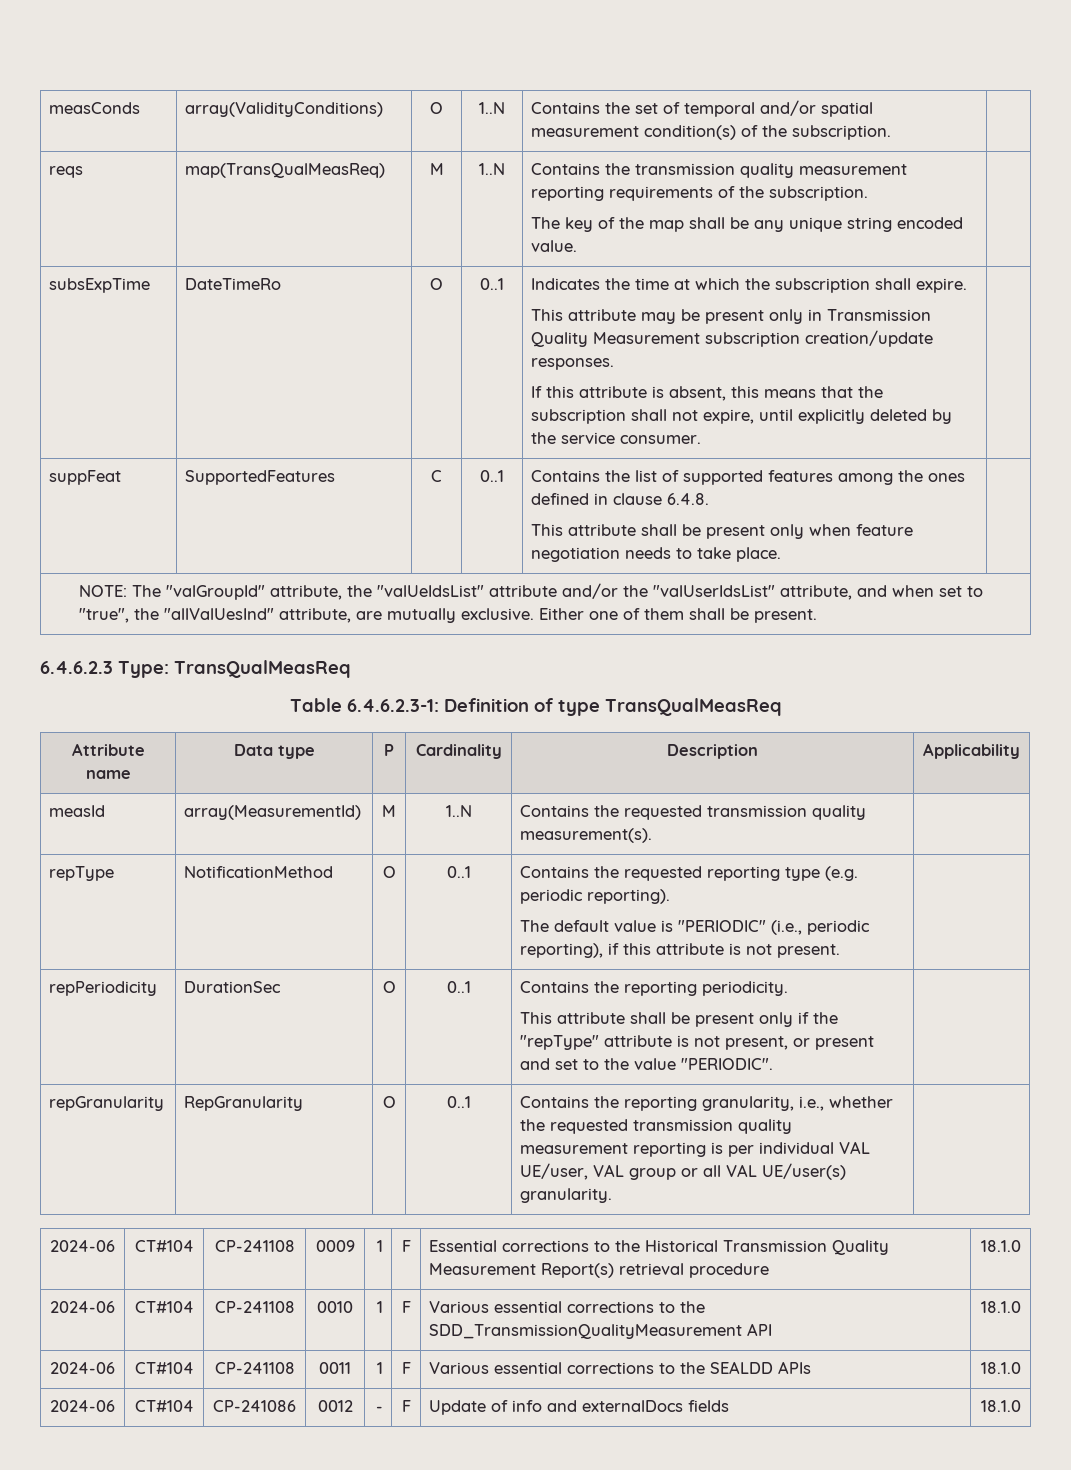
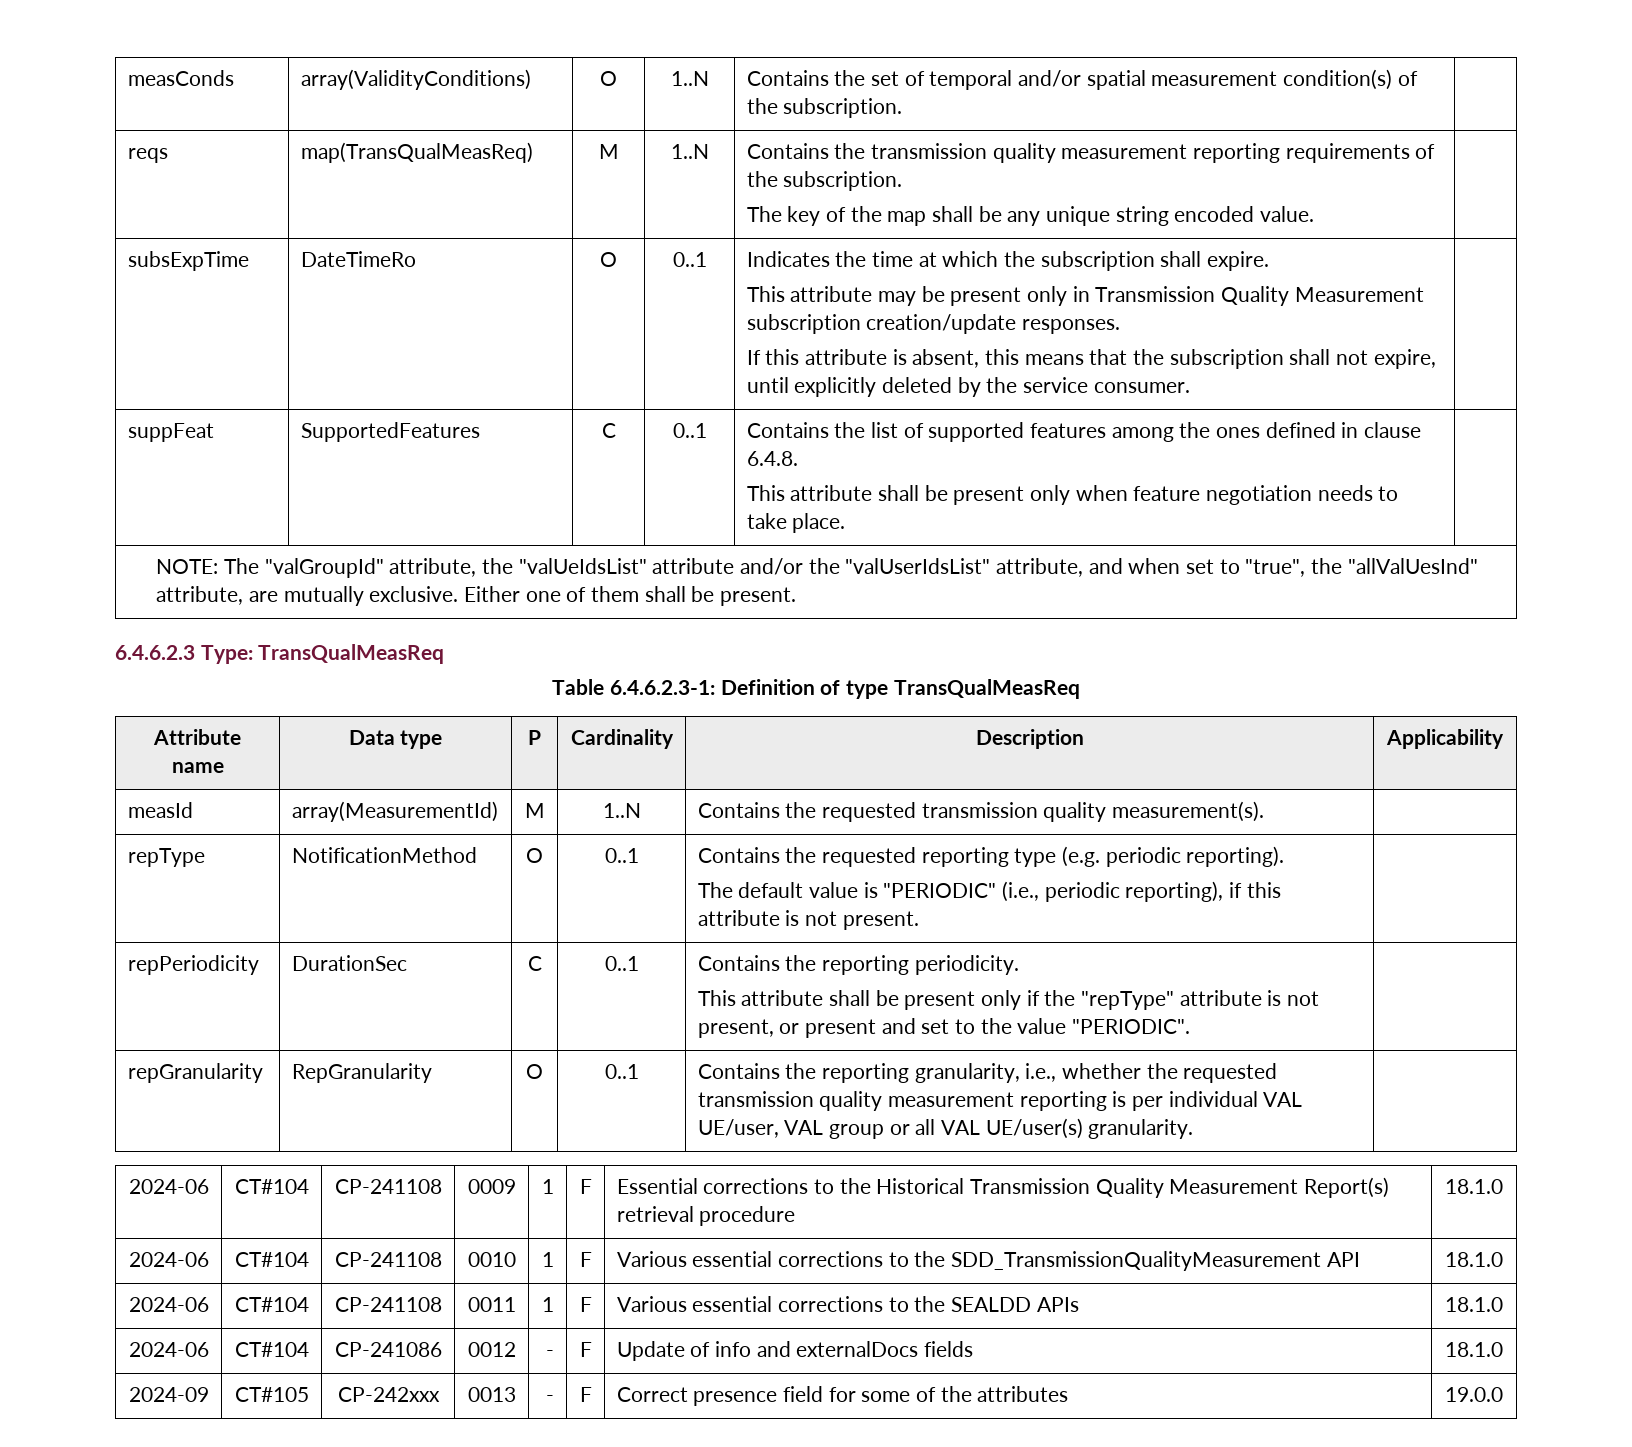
- repPeriodicity | DurationSec | O | 0..1 | Contains the reporting periodicity.
+ repPeriodicity | DurationSec | C | 0..1 | Contains the reporting periodicity.
+ 2024-09 | CT#105 | CP-242xxx | 0013 | - | F | Correct presence field for some of the attributes | 19.0.0

